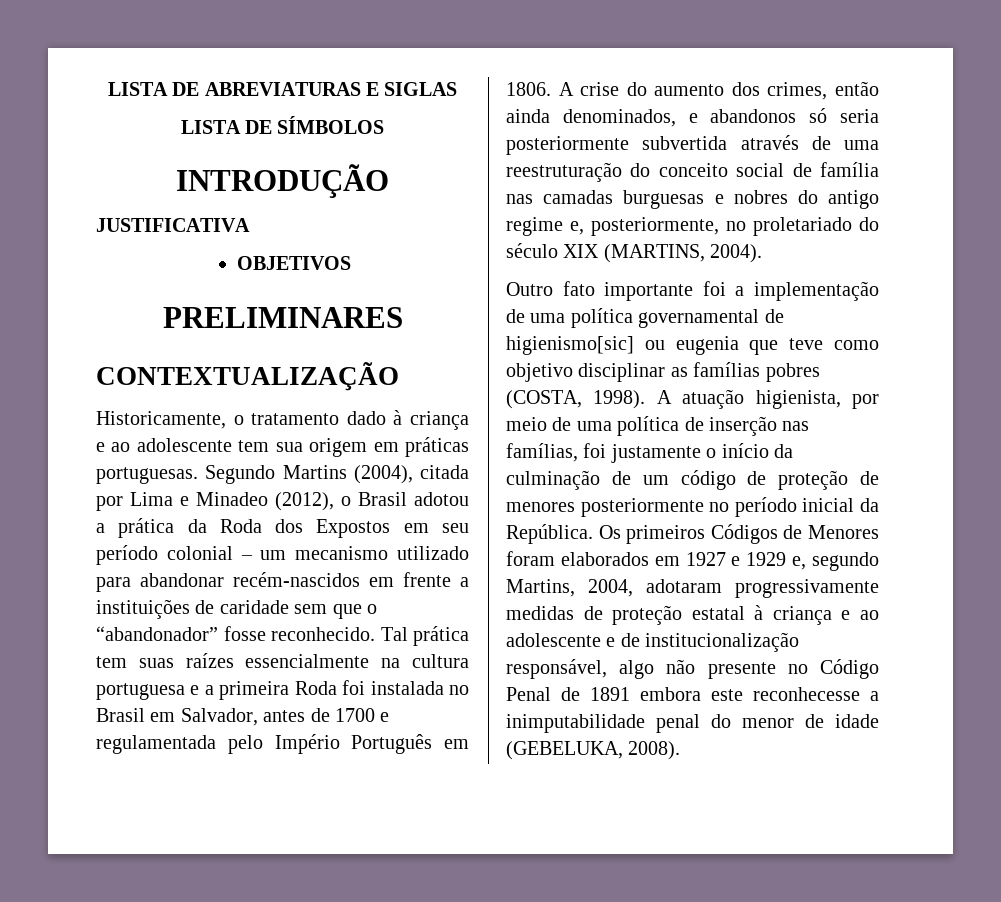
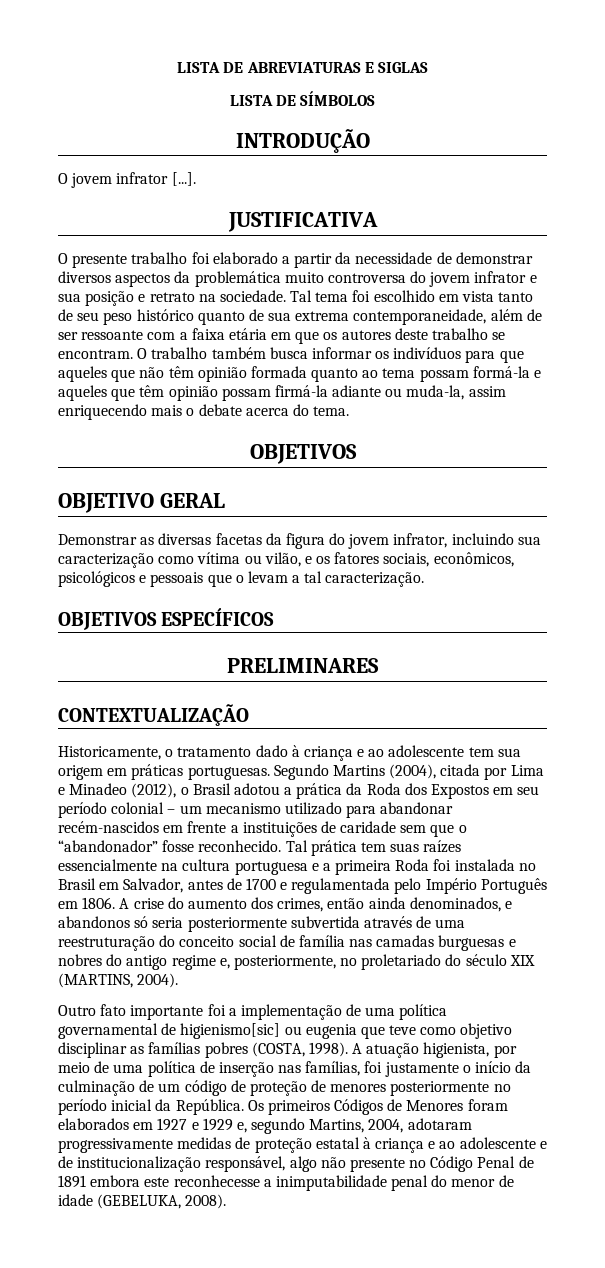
+ O jovem infrator [...].
  JUSTIFICATIVA
+ O presente trabalho foi elaborado a partir da necessidade de demonstrar diversos aspectos da problemática muito controversa do jovem infrator e sua posição e retrato na sociedade. Tal tema foi escolhido em vista tanto de seu peso histórico quanto de sua extrema contemporaneidade, além de ser ressoante com a faixa etária em que os autores deste trabalho se encontram. O trabalho também busca informar os indivíduos para que aqueles que não têm opinião formada quanto ao tema possam formá-la e aqueles que têm opinião possam firmá-la adiante ou muda-la, assim enriquecendo mais o debate acerca do tema.
  OBJETIVOS
+ OBJETIVO GERAL
+ Demonstrar as diversas facetas da figura do jovem infrator, incluindo sua caracterização como vítima ou vilão, e os fatores sociais, econômicos, psicológicos e pessoais que o levam a tal caracterização.
+ OBJETIVOS ESPECÍFICOS

